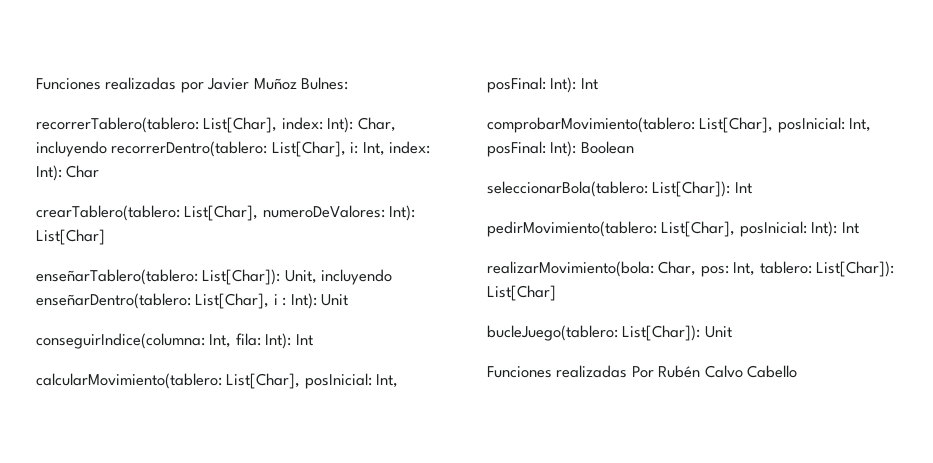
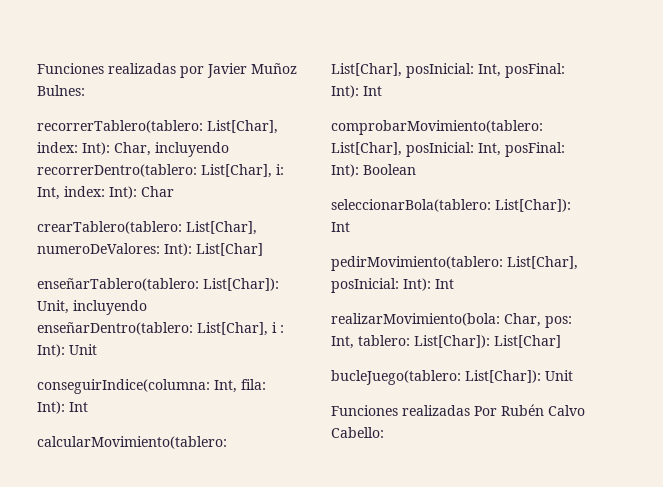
- Funciones realizadas Por Rubén Calvo Cabello
+ Funciones realizadas Por Rubén Calvo Cabello:

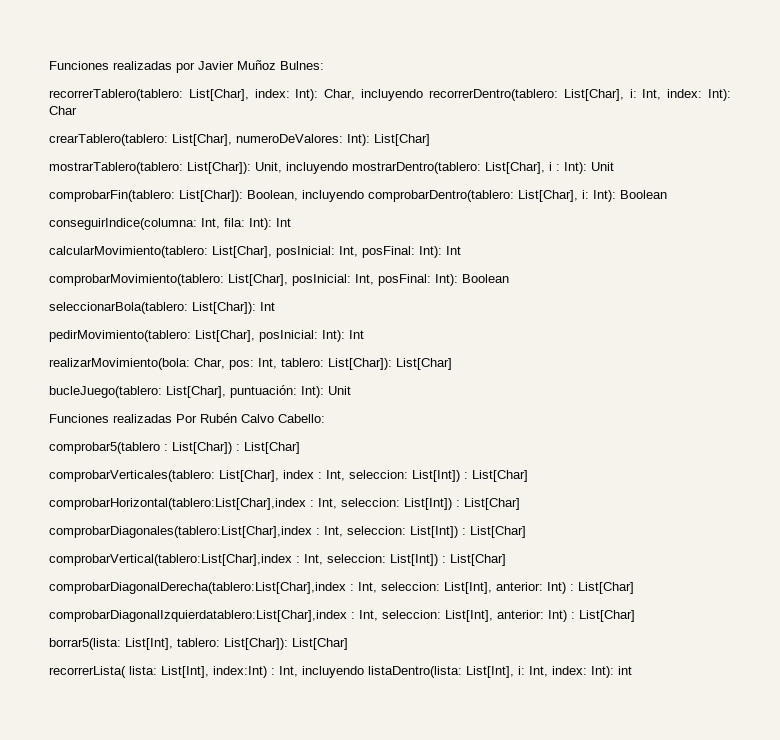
- enseñarTablero(tablero: List[Char]): Unit, incluyendo enseñarDentro(tablero: List[Char], i : Int): Unit
+ mostrarTablero(tablero: List[Char]): Unit, incluyendo mostrarDentro(tablero: List[Char], i : Int): Unit
+ comprobarFin(tablero: List[Char]): Boolean, incluyendo comprobarDentro(tablero: List[Char], i: Int): Boolean
- bucleJuego(tablero: List[Char]): Unit
+ bucleJuego(tablero: List[Char], puntuación: Int): Unit
+ comprobar5(tablero : List[Char]) : List[Char]
+ comprobarVerticales(tablero: List[Char], index : Int, seleccion: List[Int]) : List[Char]
+ comprobarHorizontal(tablero:List[Char],index : Int, seleccion: List[Int]) : List[Char]
+ comprobarDiagonales(tablero:List[Char],index : Int, seleccion: List[Int]) : List[Char]
+ comprobarVertical(tablero:List[Char],index : Int, seleccion: List[Int]) : List[Char]
+ comprobarDiagonalDerecha(tablero:List[Char],index : Int, seleccion: List[Int], anterior: Int) : List[Char]
+ comprobarDiagonalIzquierdatablero:List[Char],index : Int, seleccion: List[Int], anterior: Int) : List[Char]
+ borrar5(lista: List[Int], tablero: List[Char]): List[Char]
+ recorrerLista( lista: List[Int], index:Int) : Int, incluyendo listaDentro(lista: List[Int], i: Int, index: Int): int

